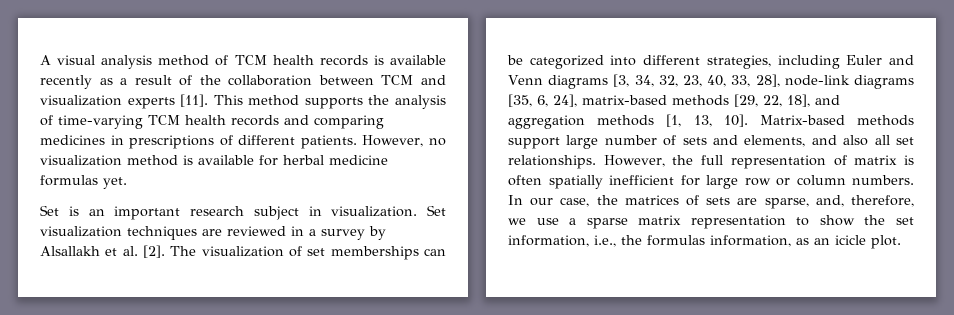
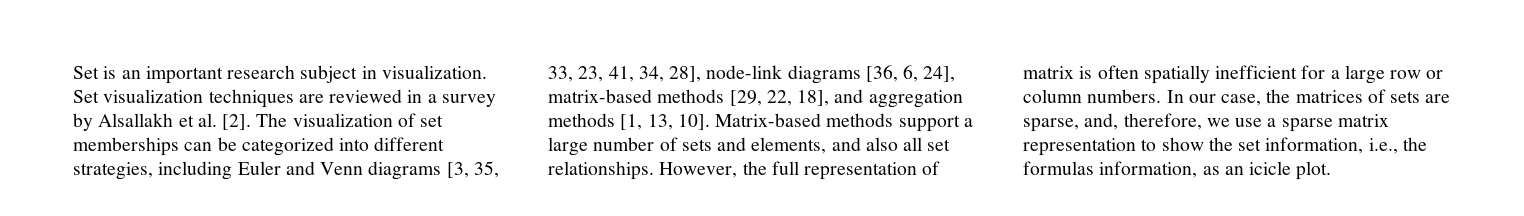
- A visual analysis method of TCM health records is available recently as a result of the collaboration between TCM and visualization experts [11]. This method supports the analysis of time-varying TCM health records and comparing medicines in prescriptions of different patients. However, no visualization method is available for herbal medicine formulas yet.
- The visualization of set memberships can be categorized into different strategies, including Euler and Venn diagrams [3, 34, 32, 23, 40, 33, 28], node-link diagrams [35, 6, 24], matrix-based methods [29, 22, 18], and aggregation methods [1, 13, 10].
+ The visualization of set memberships can be categorized into different strategies, including Euler and Venn diagrams [3, 35, 33, 23, 41, 34, 28], node-link diagrams [36, 6, 24], matrix-based methods [29, 22, 18], and aggregation methods [1, 13, 10].
- Matrix-based methods support large number of sets and elements, and also all set relationships.
+ Matrix-based methods support a large number of sets and elements, and also all set relationships.
- However, the full representation of matrix is often spatially inefficient for large row or column numbers.
+ However, the full representation of matrix is often spatially inefficient for a large row or column numbers.

